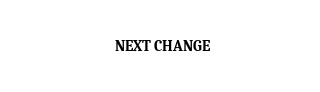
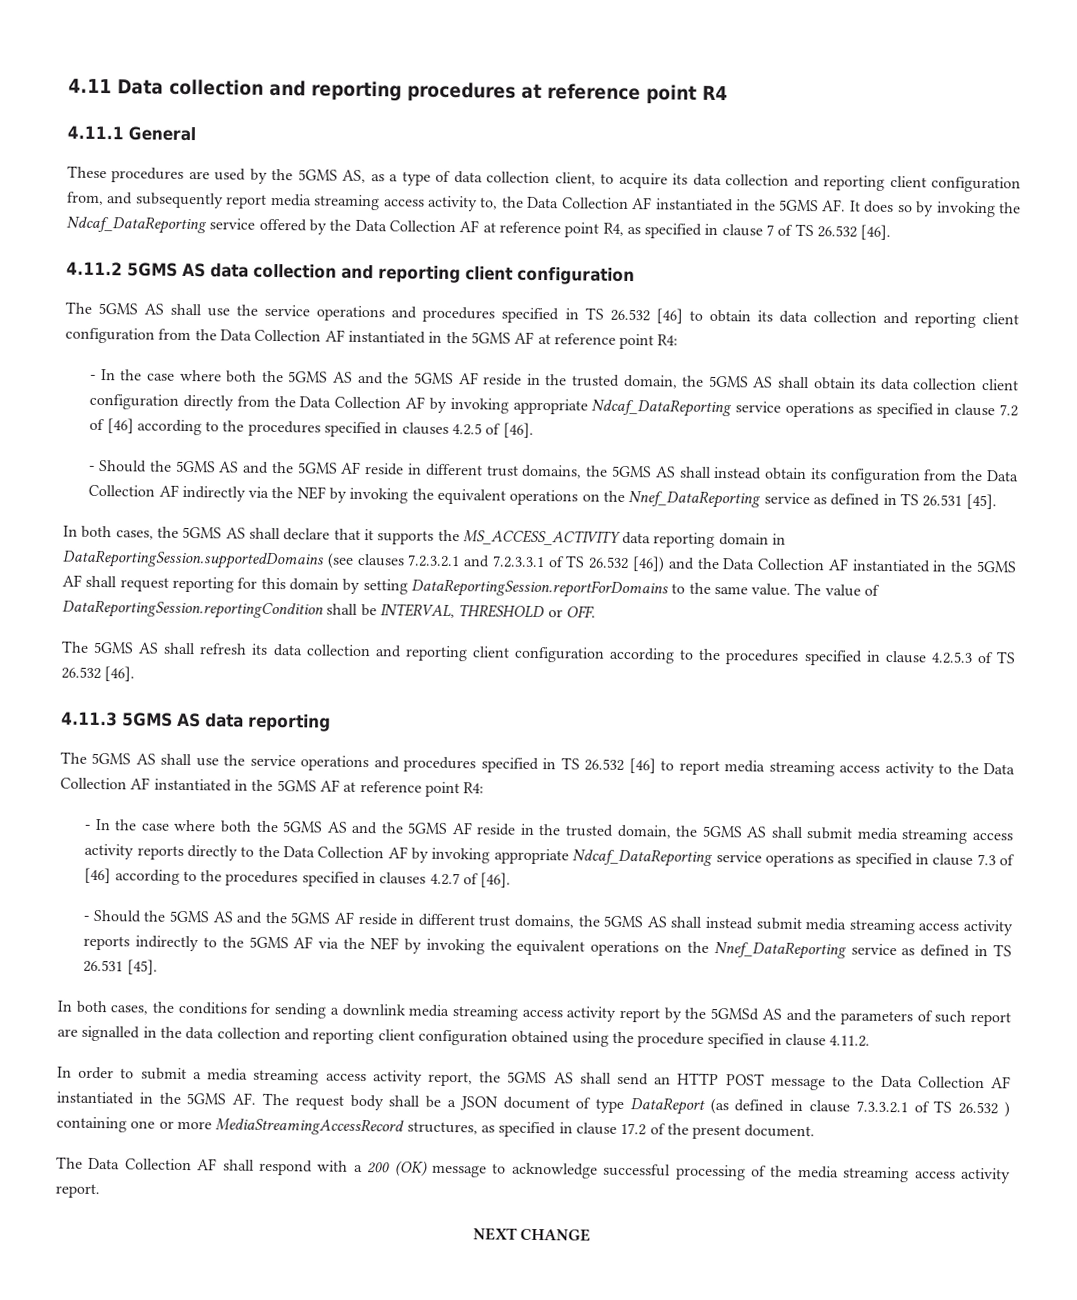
+ 4.11 Data collection and reporting procedures at reference point R4
+ 4.11.1 General
+ These procedures are used by the 5GMS AS, as a type of data collection client, to acquire its data collection and reporting client configuration from, and subsequently report media streaming access activity to, the Data Collection AF instantiated in the 5GMS AF. It does so by invoking the Ndcaf_DataReporting service offered by the Data Collection AF at reference point R4, as specified in clause 7 of TS 26.532 [46].
+ 4.11.2 5GMS AS data collection and reporting client configuration
+ The 5GMS AS shall use the service operations and procedures specified in TS 26.532 [46] to obtain its data collection and reporting client configuration from the Data Collection AF instantiated in the 5GMS AF at reference point R4:
+ - In the case where both the 5GMS AS and the 5GMS AF reside in the trusted domain, the 5GMS AS shall obtain its data collection client configuration directly from the Data Collection AF by invoking appropriate Ndcaf_DataReporting service operations as specified in clause 7.2 of [46] according to the procedures specified in clauses 4.2.5 of [46].
+ - Should the 5GMS AS and the 5GMS AF reside in different trust domains, the 5GMS AS shall instead obtain its configuration from the Data Collection AF indirectly via the NEF by invoking the equivalent operations on the Nnef_DataReporting service as defined in TS 26.531 [45].
+ In both cases, the 5GMS AS shall declare that it supports the MS_ACCESS_ACTIVITY data reporting domain in DataReportingSession.supportedDomains (see clauses 7.2.3.2.1 and 7.2.3.3.1 of TS 26.532 [46]) and the Data Collection AF instantiated in the 5GMS AF shall request reporting for this domain by setting DataReportingSession.reportForDomains to the same value. The value of DataReportingSession.reportingCondition shall be INTERVAL, THRESHOLD or OFF.
+ The 5GMS AS shall refresh its data collection and reporting client configuration according to the procedures specified in clause 4.2.5.3 of TS 26.532 [46].
+ 4.11.3 5GMS AS data reporting
+ The 5GMS AS shall use the service operations and procedures specified in TS 26.532 [46] to report media streaming access activity to the Data Collection AF instantiated in the 5GMS AF at reference point R4:
+ - In the case where both the 5GMS AS and the 5GMS AF reside in the trusted domain, the 5GMS AS shall submit media streaming access activity reports directly to the Data Collection AF by invoking appropriate Ndcaf_DataReporting service operations as specified in clause 7.3 of [46] according to the procedures specified in clauses 4.2.7 of [46].
+ - Should the 5GMS AS and the 5GMS AF reside in different trust domains, the 5GMS AS shall instead submit media streaming access activity reports indirectly to the 5GMS AF via the NEF by invoking the equivalent operations on the Nnef_DataReporting service as defined in TS 26.531 [45].
+ In both cases, the conditions for sending a downlink media streaming access activity report by the 5GMSd AS and the parameters of such report are signalled in the data collection and reporting client configuration obtained using the procedure specified in clause 4.11.2.
+ In order to submit a media streaming access activity report, the 5GMS AS shall send an HTTP POST message to the Data Collection AF instantiated in the 5GMS AF. The request body shall be a JSON document of type DataReport (as defined in clause 7.3.3.2.1 of TS 26.532 ) containing one or more MediaStreamingAccessRecord structures, as specified in clause 17.2 of the present document.
+ The Data Collection AF shall respond with a 200 (OK) message to acknowledge successful processing of the media streaming access activity report.

